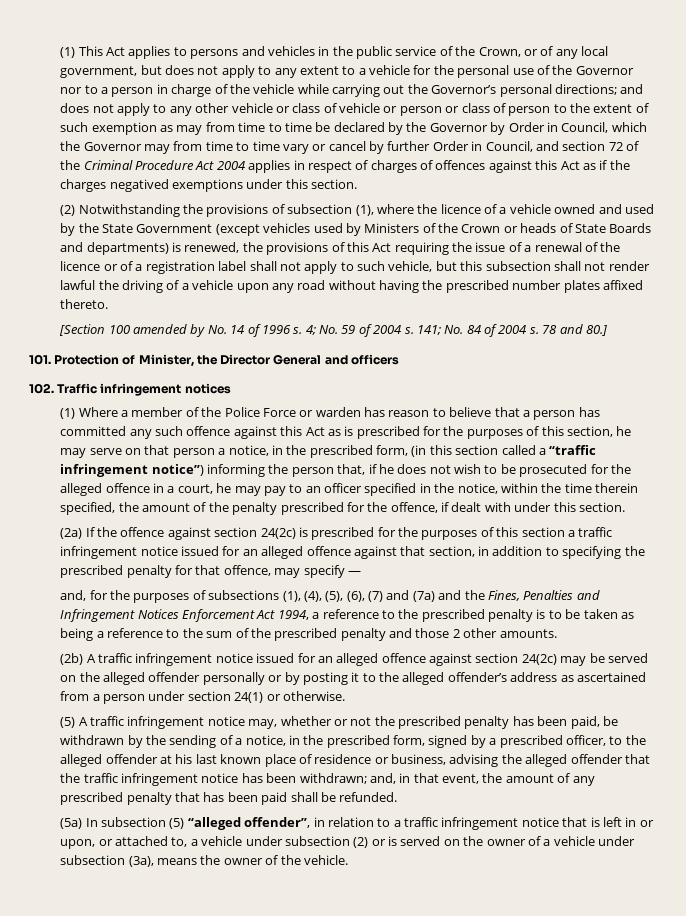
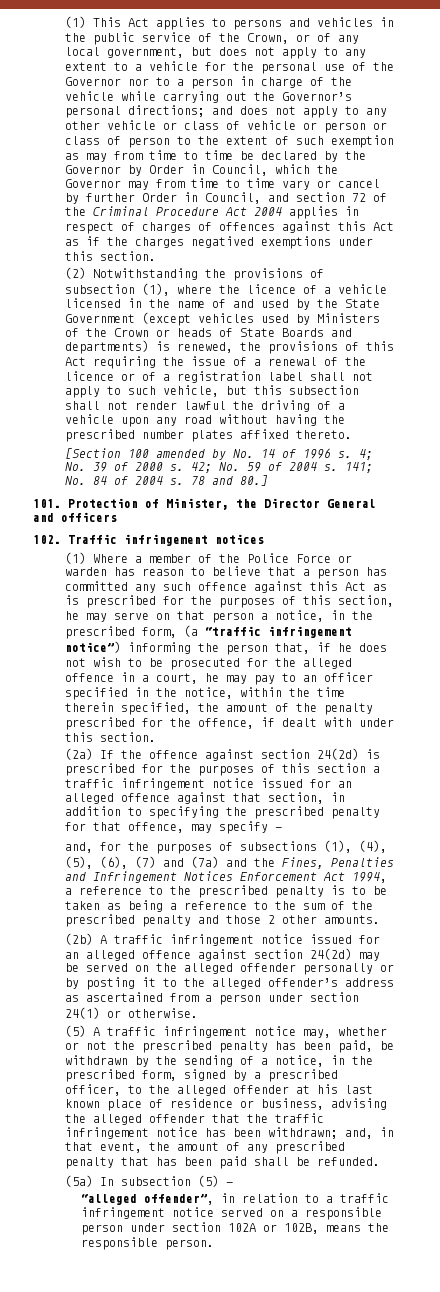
- (2) Notwithstanding the provisions of subsection (1), where the licence of a vehicle owned and used by the State Government (except vehicles used by Ministers of the Crown or heads of State Boards and departments) is renewed, the provisions of this Act requiring the issue of a renewal of the licence or of a registration label shall not apply to such vehicle, but this subsection shall not render lawful the driving of a vehicle upon any road without having the prescribed number plates affixed thereto.
+ (2) Notwithstanding the provisions of subsection (1), where the licence of a vehicle licensed in the name of and used by the State Government (except vehicles used by Ministers of the Crown or heads of State Boards and departments) is renewed, the provisions of this Act requiring the issue of a renewal of the licence or of a registration label shall not apply to such vehicle, but this subsection shall not render lawful the driving of a vehicle upon any road without having the prescribed number plates affixed thereto.
- 4; No. 59 of 2004 s.
+ 4; No. 39 of 2000 s. 42; No. 59 of 2004 s.
- (1) Where a member of the Police Force or warden has reason to believe that a person has committed any such offence against this Act as is prescribed for the purposes of this section, he may serve on that person a notice, in the prescribed form, (in this section called a “traffic infringement notice”) informing the person that, if he does not wish to be prosecuted for the alleged offence in a court, he may pay to an officer specified in the notice, within the time therein specified, the amount of the penalty prescribed for the offence, if dealt with under this section.
+ (1) Where a member of the Police Force or warden has reason to believe that a person has committed any such offence against this Act as is prescribed for the purposes of this section, he may serve on that person a notice, in the prescribed form, (a “traffic infringement notice”) informing the person that, if he does not wish to be prosecuted for the alleged offence in a court, he may pay to an officer specified in the notice, within the time therein specified, the amount of the penalty prescribed for the offence, if dealt with under this section.
- (2a) If the offence against section 24(2c) is prescribed for the purposes of this section a traffic infringement notice issued for an alleged offence against that section, in addition to specifying the prescribed penalty for that offence, may specify —
+ (2a) If the offence against section 24(2d) is prescribed for the purposes of this section a traffic infringement notice issued for an alleged offence against that section, in addition to specifying the prescribed penalty for that offence, may specify —
- (2b) A traffic infringement notice issued for an alleged offence against section 24(2c) may be served on the alleged offender personally or by posting it to the alleged offender’s address as ascertained from a person under section 24(1) or otherwise.
+ (2b) A traffic infringement notice issued for an alleged offence against section 24(2d) may be served on the alleged offender personally or by posting it to the alleged offender’s address as ascertained from a person under section 24(1) or otherwise.
- (5a) In subsection (5) “alleged offender”, in relation to a traffic infringement notice that is left in or upon, or attached to, a vehicle under subsection (2) or is served on the owner of a vehicle under subsection (3a), means the owner of the vehicle.
+ (5a) In subsection (5) —
+ “alleged offender”, in relation to a traffic infringement notice served on a responsible person under section 102A or 102B, means the responsible person.

